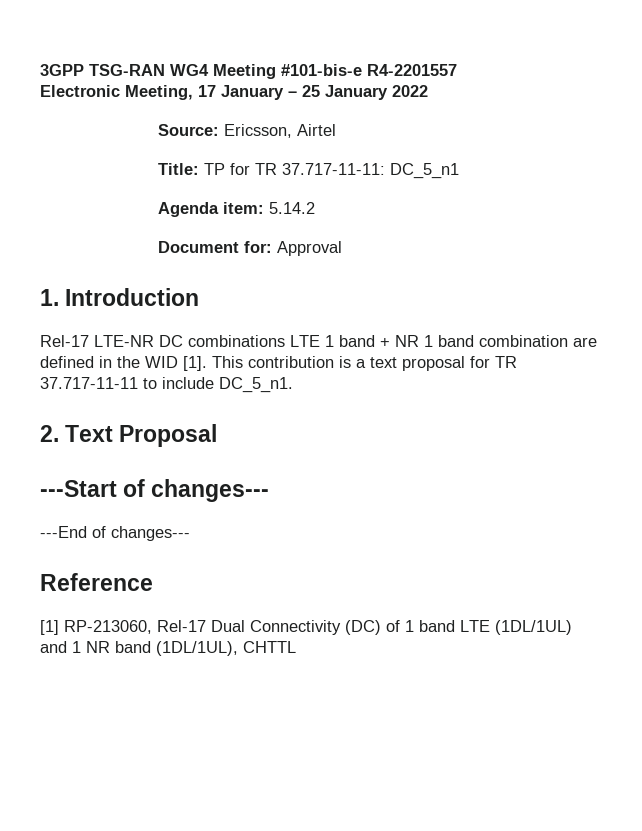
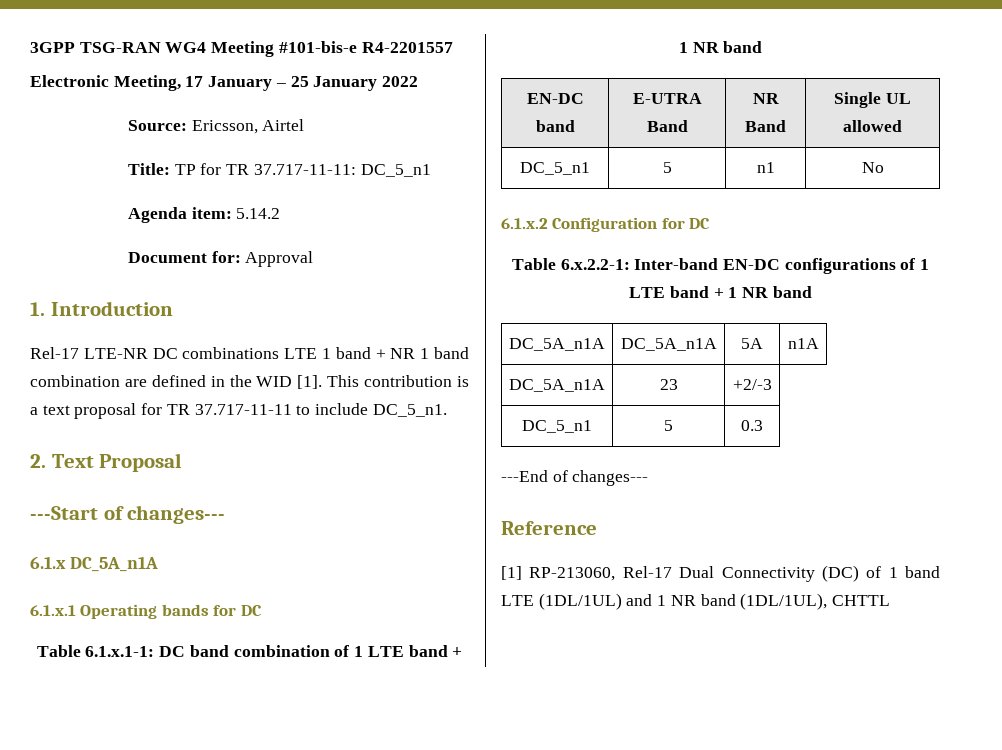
+ 6.1.x DC_5A_n1A
+ 6.1.x.1 Operating bands for DC
+ Table 6.1.x.1-1: DC band combination of 1 LTE band + 1 NR band
+ EN-DC band | E-UTRA Band | NR Band | Single UL allowed
+ DC_5_n1 | 5 | n1 | No
+ 6.1.x.2 Configuration for DC
+ Table 6.x.2.2-1: Inter-band EN-DC configurations of 1 LTE band + 1 NR band
+ DC_5A_n1A | DC_5A_n1A | 5A | n1A
+ DC_5A_n1A | 23 | +2/-3
+ DC_5_n1 | 5 | 0.3

